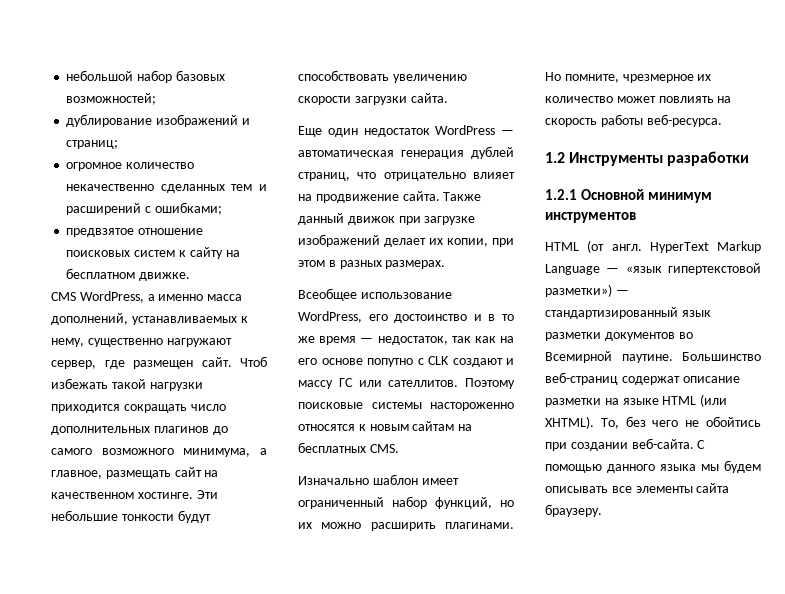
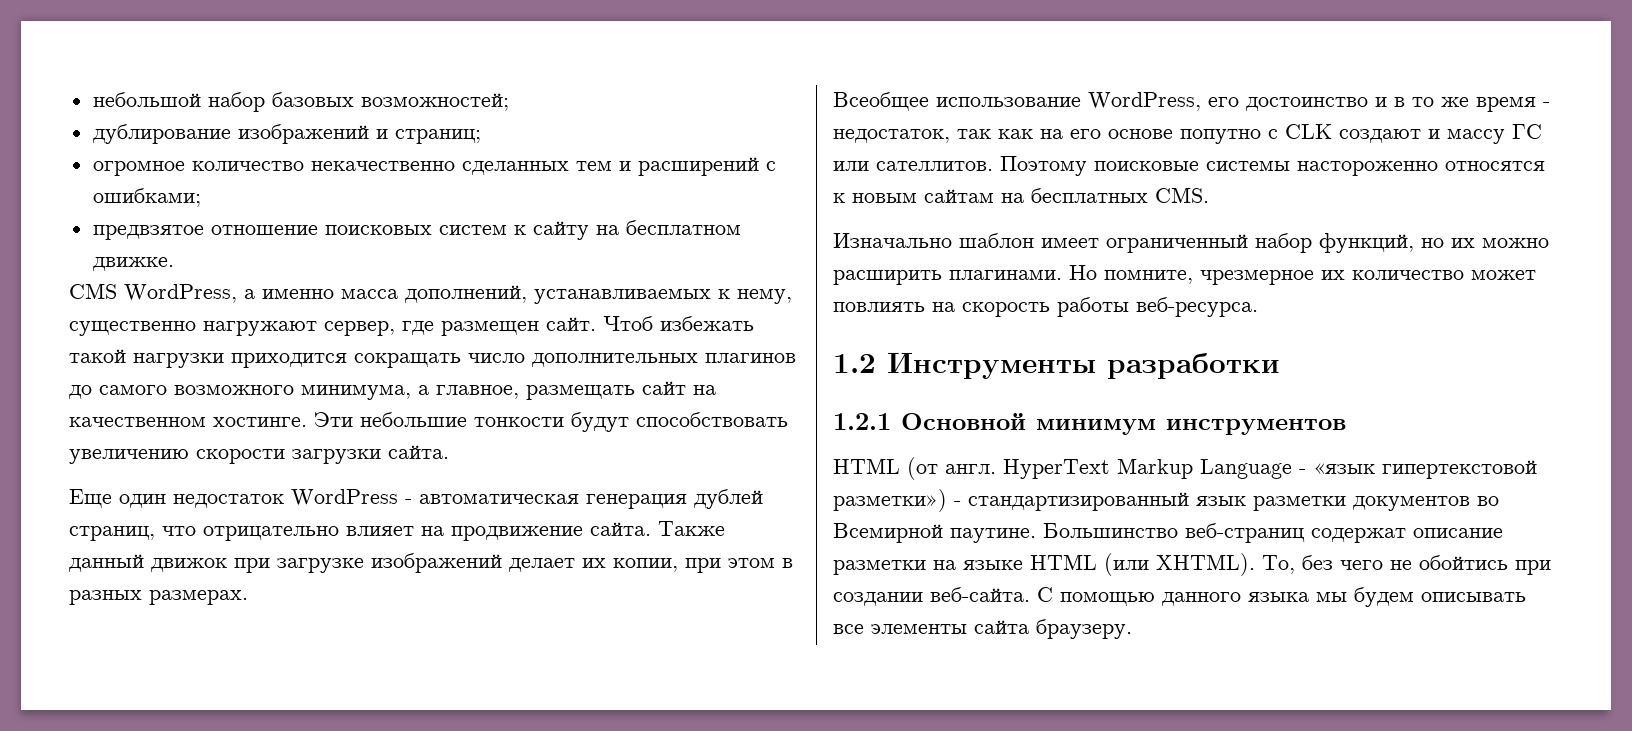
- Еще один недостаток WordPress — автоматическая генерация дублей страниц, что отрицательно влияет на продвижение сайта.
+ Еще один недостаток WordPress - автоматическая генерация дублей страниц, что отрицательно влияет на продвижение сайта.
- Всеобщее использование WordPress, его достоинство и в то же время — недостаток, так как на его основе попутно с CLK создают и массу ГС или сателлитов.
+ Всеобщее использование WordPress, его достоинство и в то же время - недостаток, так как на его основе попутно с CLK создают и массу ГС или сателлитов.
- HyperText Markup Language — «язык гипертекстовой разметки») — стандартизированный язык разметки документов во Всемирной паутине.
+ HyperText Markup Language - «язык гипертекстовой разметки») - стандартизированный язык разметки документов во Всемирной паутине.

